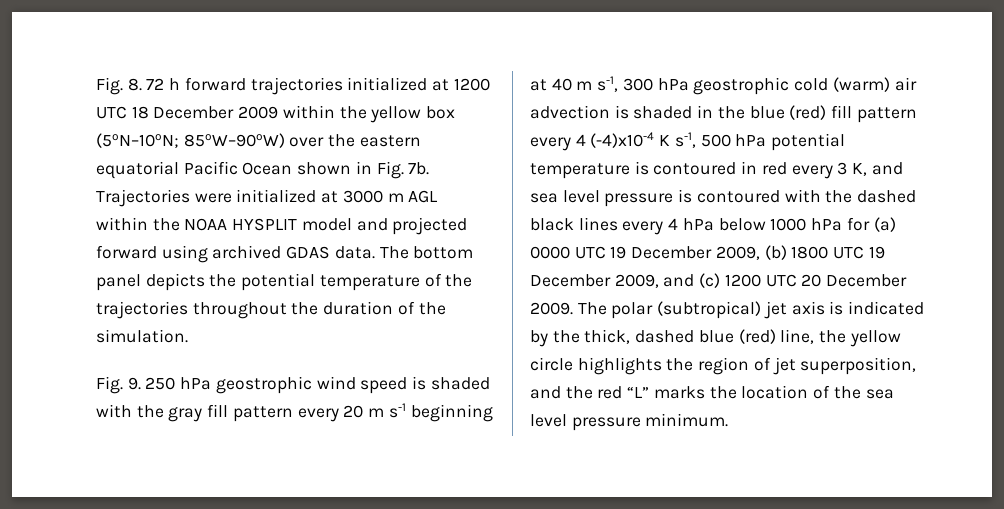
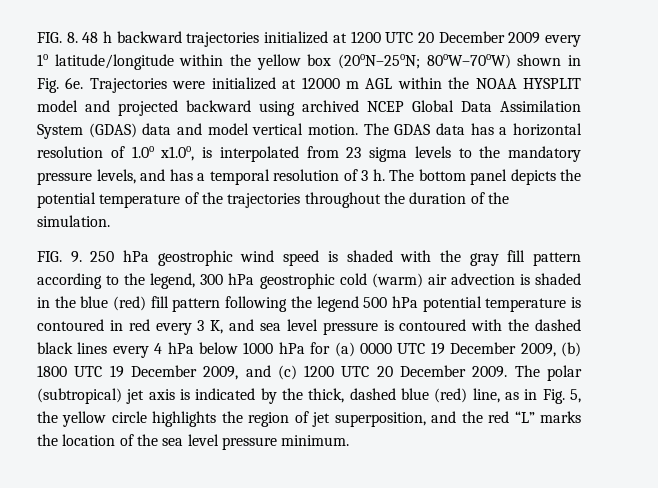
- Fig. 8. 72 h forward trajectories initialized at 1200 UTC 18 December 2009 within the yellow box (5oN–10oN; 85oW–90oW) over the eastern equatorial Pacific Ocean shown in Fig. 7b.
+ FIG. 8. 48 h backward trajectories initialized at 1200 UTC 20 December 2009 every 1o latitude/longitude within the yellow box (20oN–25oN; 80oW–70oW) shown in Fig. 6e.
- Trajectories were initialized at 3000 m AGL within the NOAA HYSPLIT model and projected forward using archived GDAS data.
+ Trajectories were initialized at 12000 m AGL within the NOAA HYSPLIT model and projected backward using archived NCEP Global Data Assimilation System (GDAS) data and model vertical motion. The GDAS data has a horizontal resolution of 1.0o x1.0o, is interpolated from 23 sigma levels to the mandatory pressure levels, and has a temporal resolution of 3 h.
- Fig. 9. 250 hPa geostrophic wind speed is shaded with the gray fill pattern every 20 m s-1 beginning at 40 m s-1, 300 hPa geostrophic cold (warm) air advection is shaded in the blue (red) fill pattern every 4 (-4)x10-4 K s-1, 500 hPa potential temperature is contoured in red every 3 K, and sea level pressure is contoured with the dashed black lines every 4 hPa below 1000 hPa for (a) 0000 UTC 19 December 2009, (b) 1800 UTC 19 December 2009, and (c) 1200 UTC 20 December 2009.
+ FIG. 9. 250 hPa geostrophic wind speed is shaded with the gray fill pattern according to the legend, 300 hPa geostrophic cold (warm) air advection is shaded in the blue (red) fill pattern following the legend 500 hPa potential temperature is contoured in red every 3 K, and sea level pressure is contoured with the dashed black lines every 4 hPa below 1000 hPa for (a) 0000 UTC 19 December 2009, (b) 1800 UTC 19 December 2009, and (c) 1200 UTC 20 December 2009.
- The polar (subtropical) jet axis is indicated by the thick, dashed blue (red) line, the yellow circle highlights the region of jet superposition, and the red “L” marks the location of the sea level pressure minimum.
+ The polar (subtropical) jet axis is indicated by the thick, dashed blue (red) line, as in Fig. 5, the yellow circle highlights the region of jet superposition, and the red “L” marks the location of the sea level pressure minimum.

